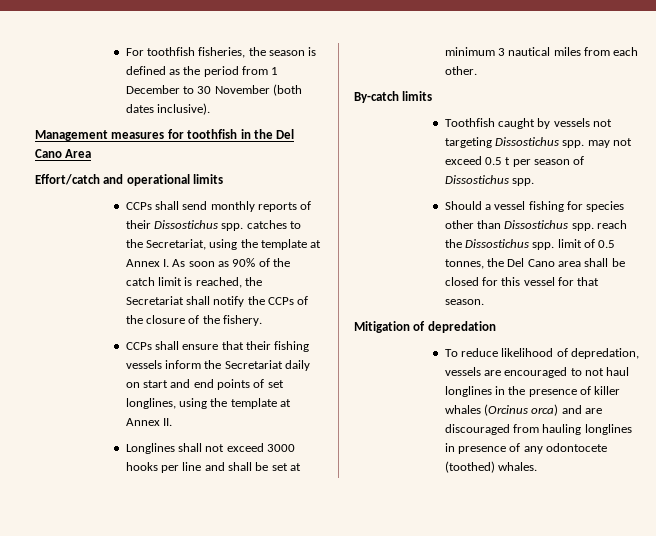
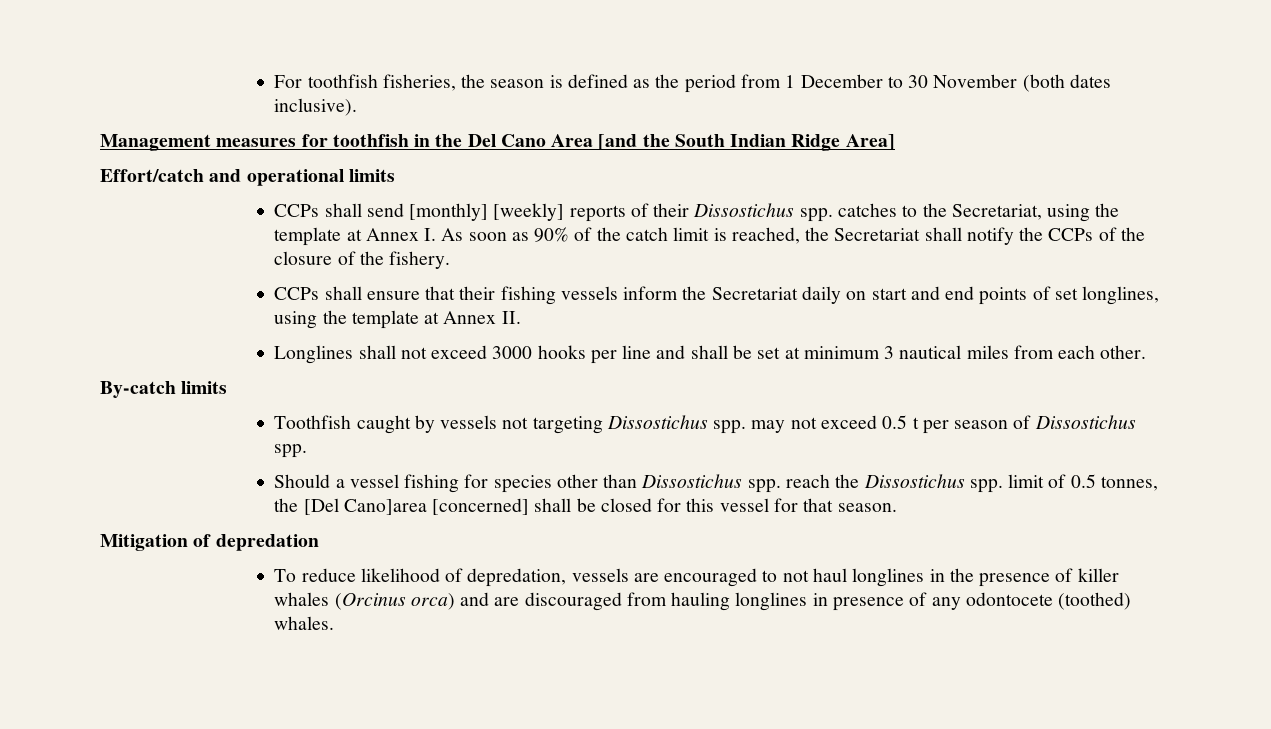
- Management measures for toothfish in the Del Cano Area
+ Management measures for toothfish in the Del Cano Area [and the South Indian Ridge Area]
- CCPs shall send monthly reports of their Dissostichus spp. catches to the Secretariat, using the template at Annex I. As soon as 90% of the catch limit is reached, the Secretariat shall notify the CCPs of the closure of the fishery.
+ CCPs shall send [monthly] [weekly] reports of their Dissostichus spp. catches to the Secretariat, using the template at Annex I. As soon as 90% of the catch limit is reached, the Secretariat shall notify the CCPs of the closure of the fishery.
- Should a vessel fishing for species other than Dissostichus spp. reach the Dissostichus spp. limit of 0.5 tonnes, the Del Cano area shall be closed for this vessel for that season.
+ Should a vessel fishing for species other than Dissostichus spp. reach the Dissostichus spp. limit of 0.5 tonnes, the [Del Cano]area [concerned] shall be closed for this vessel for that season.

